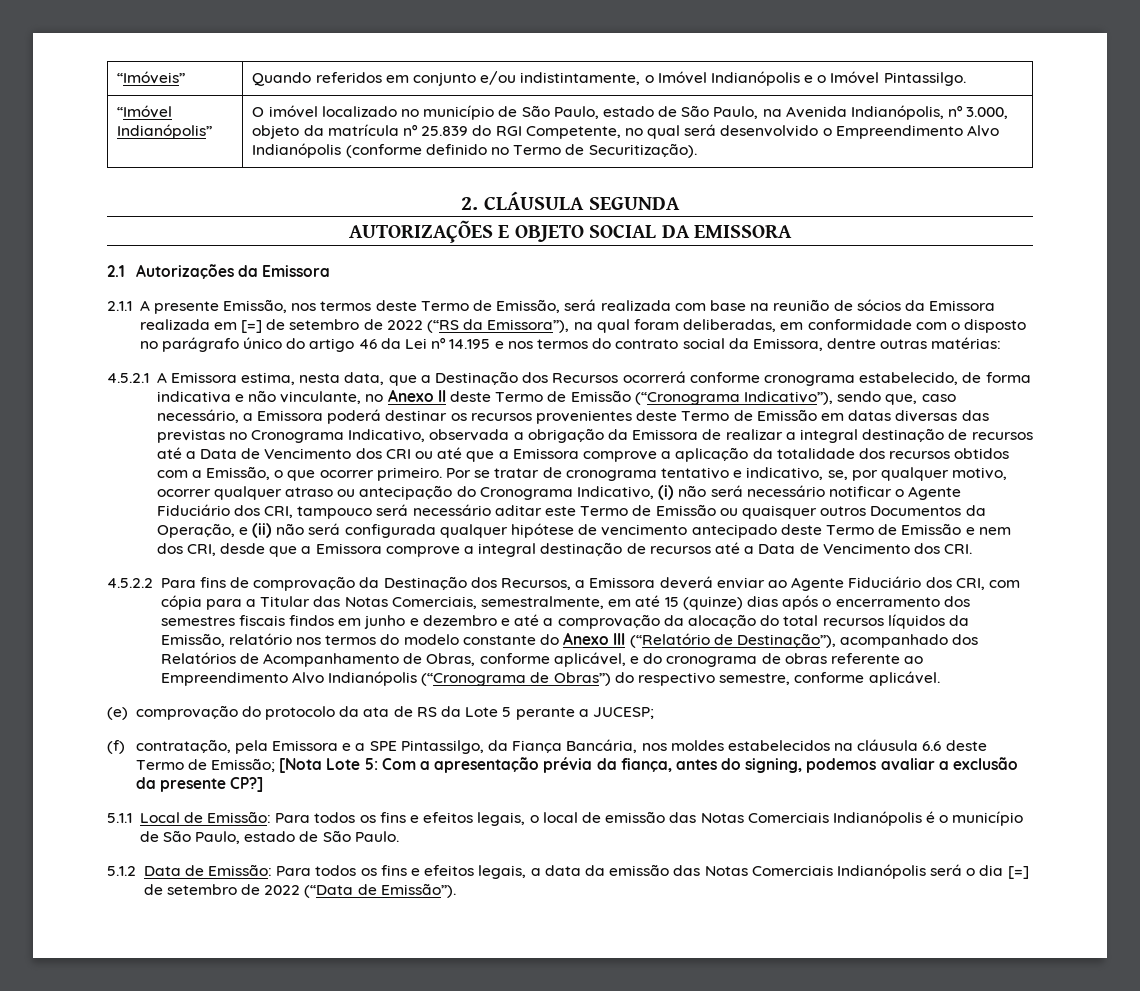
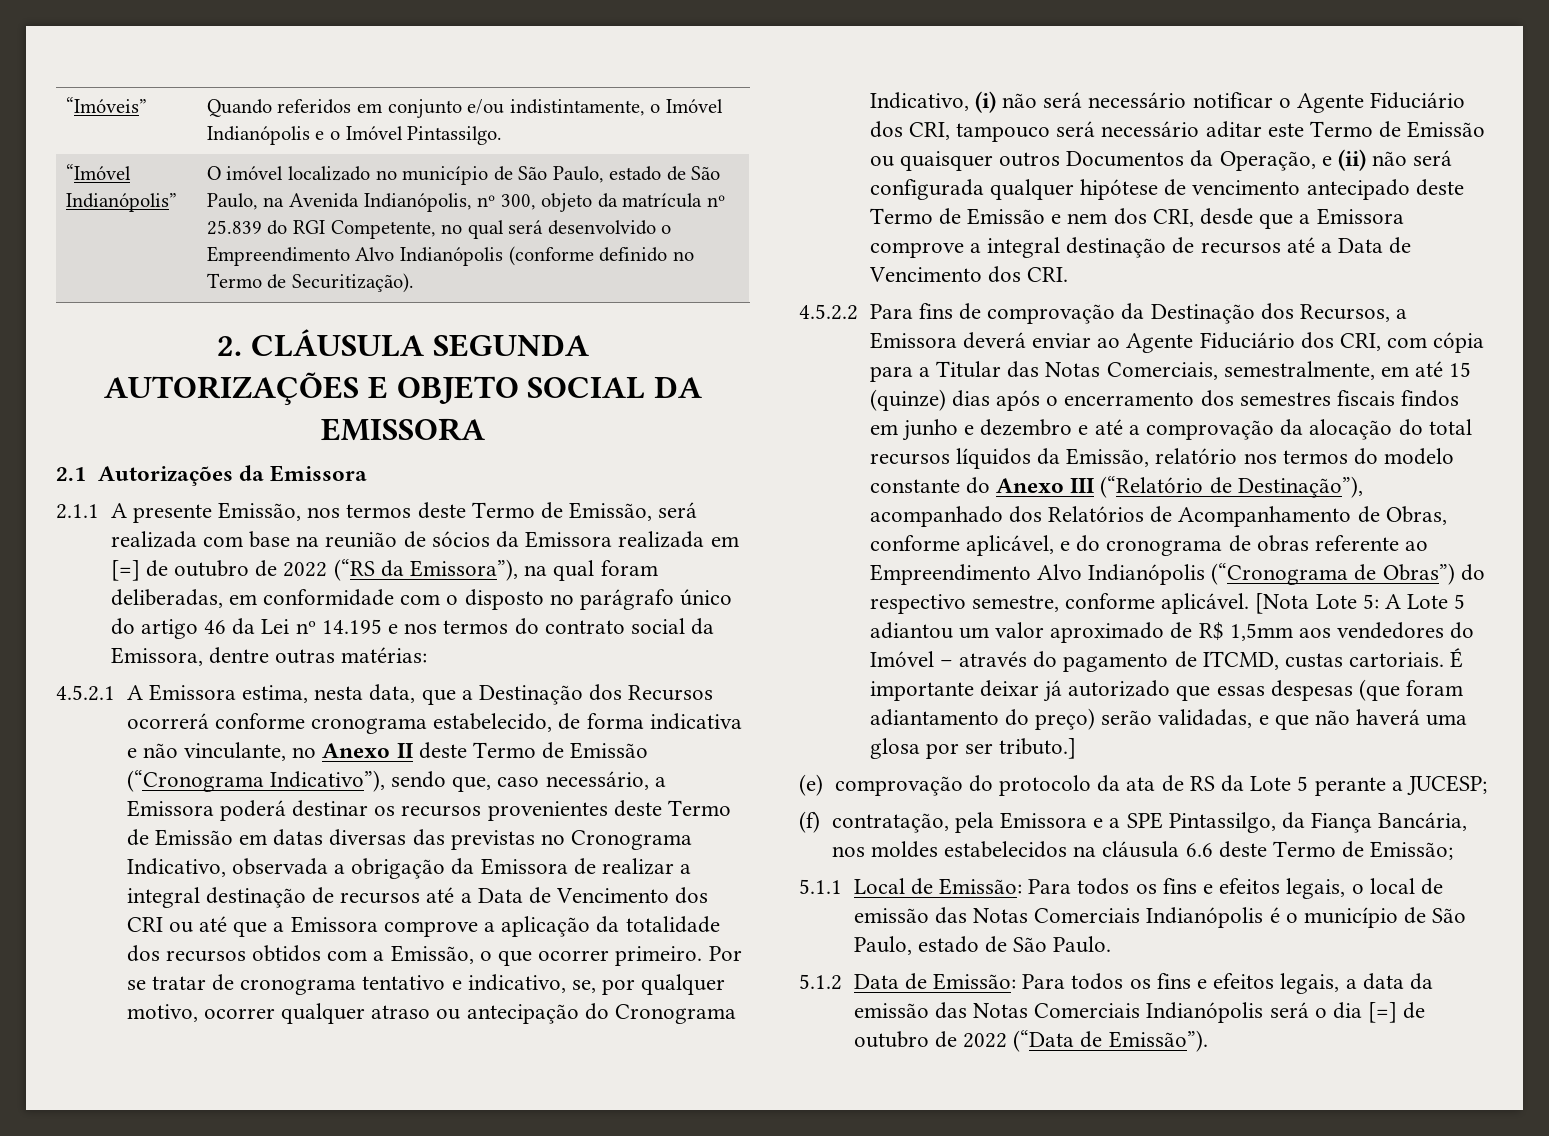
- O imóvel localizado no município de São Paulo, estado de São Paulo, na Avenida Indianópolis, nº 3.000, objeto da matrícula nº 25.839 do RGI Competente, no qual será desenvolvido o Empreendimento Alvo Indianópolis (conforme definido no Termo de Securitização).
+ O imóvel localizado no município de São Paulo, estado de São Paulo, na Avenida Indianópolis, nº 300, objeto da matrícula nº 25.839 do RGI Competente, no qual será desenvolvido o Empreendimento Alvo Indianópolis (conforme definido no Termo de Securitização).
- 2.1.1 A presente Emissão, nos termos deste Termo de Emissão, será realizada com base na reunião de sócios da Emissora realizada em [=] de setembro de 2022 (“RS da Emissora”), na qual foram deliberadas, em conformidade com o disposto no parágrafo único do artigo 46 da Lei nº 14.195 e nos termos do contrato social da Emissora, dentre outras matérias:
+ 2.1.1 A presente Emissão, nos termos deste Termo de Emissão, será realizada com base na reunião de sócios da Emissora realizada em [=] de outubro de 2022 (“RS da Emissora”), na qual foram deliberadas, em conformidade com o disposto no parágrafo único do artigo 46 da Lei nº 14.195 e nos termos do contrato social da Emissora, dentre outras matérias:
+ [Nota Lote 5: A Lote 5 adiantou um valor aproximado de R$ 1,5mm aos vendedores do Imóvel – através do pagamento de ITCMD, custas cartoriais. É importante deixar já autorizado que essas despesas (que foram adiantamento do preço) serão validadas, e que não haverá uma glosa por ser tributo.]
- (f) contratação, pela Emissora e a SPE Pintassilgo, da Fiança Bancária, nos moldes estabelecidos na cláusula 6.6 deste Termo de Emissão; [Nota Lote 5: Com a apresentação prévia da fiança, antes do signing, podemos avaliar a exclusão da presente CP?]
+ (f) contratação, pela Emissora e a SPE Pintassilgo, da Fiança Bancária, nos moldes estabelecidos na cláusula 6.6 deste Termo de Emissão;
- 5.1.2 Data de Emissão: Para todos os fins e efeitos legais, a data da emissão das Notas Comerciais Indianópolis será o dia [=] de setembro de 2022 (“Data de Emissão”).
+ 5.1.2 Data de Emissão: Para todos os fins e efeitos legais, a data da emissão das Notas Comerciais Indianópolis será o dia [=] de outubro de 2022 (“Data de Emissão”).

